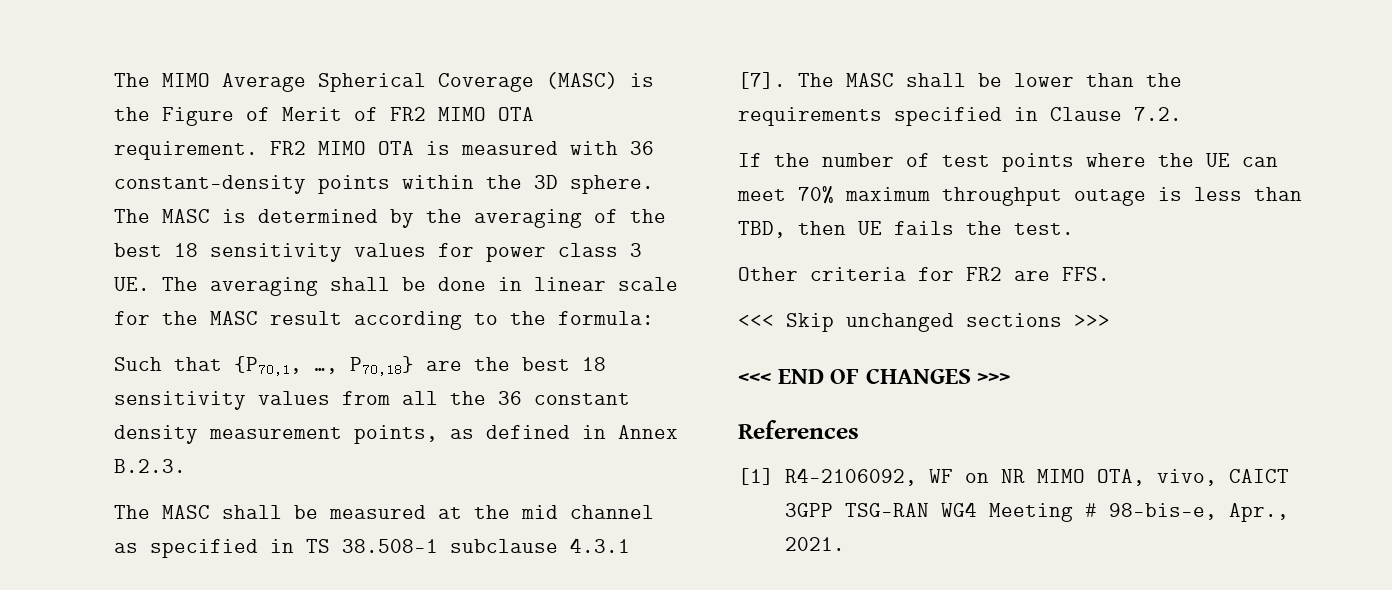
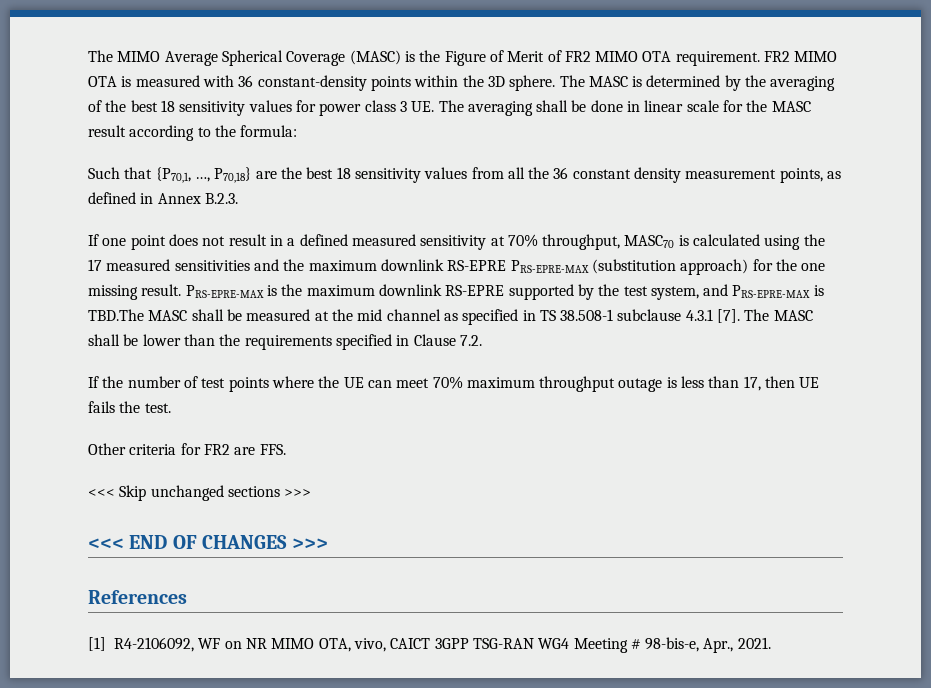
- The MASC shall be measured at the mid channel as specified in TS 38.508-1 subclause 4.3.1 [7].
+ If one point does not result in a defined measured sensitivity at 70% throughput, MASC70 is calculated using the 17 measured sensitivities and the maximum downlink RS-EPRE PRS-EPRE-MAX (substitution approach) for the one missing result. PRS-EPRE-MAX is the maximum downlink RS-EPRE supported by the test system, and PRS-EPRE-MAX is TBD.The MASC shall be measured at the mid channel as specified in TS 38.508-1 subclause 4.3.1 [7].
- If the number of test points where the UE can meet 70% maximum throughput outage is less than TBD, then UE fails the test.
+ If the number of test points where the UE can meet 70% maximum throughput outage is less than 17, then UE fails the test.

